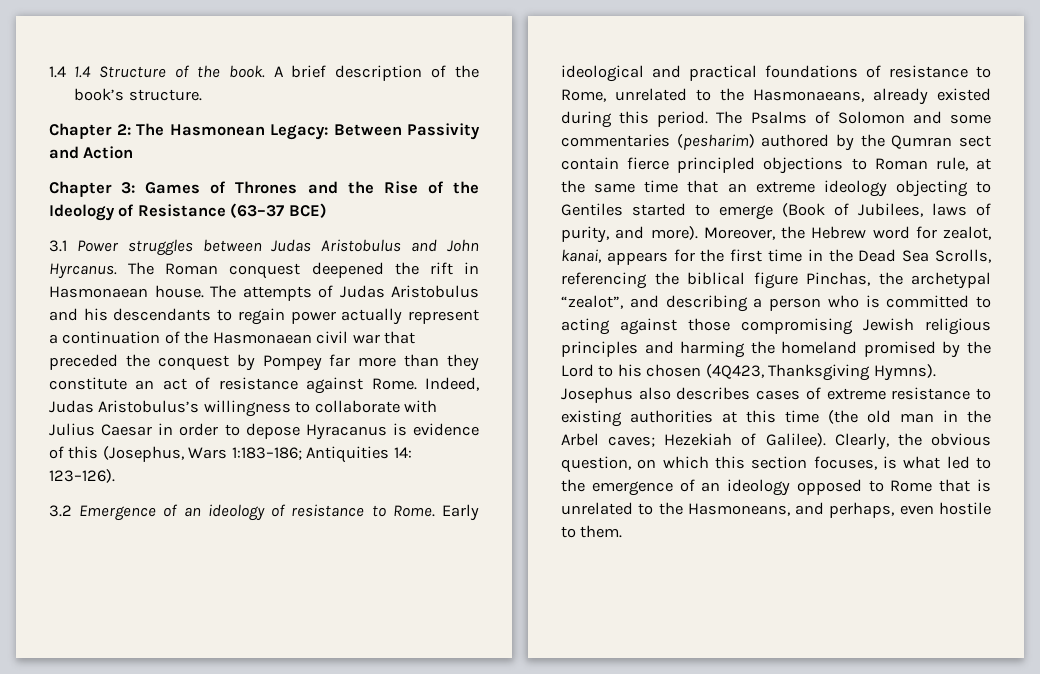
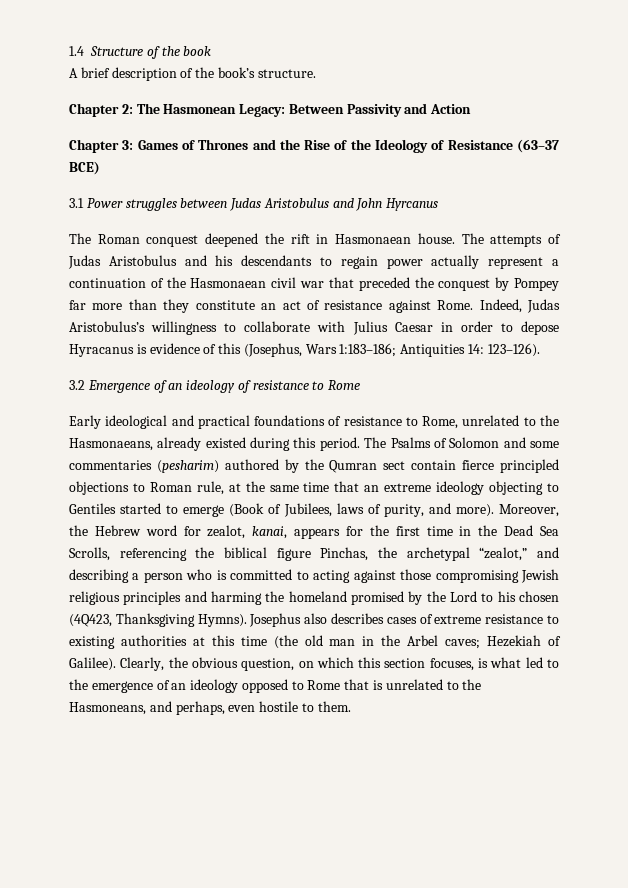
- 1.4 1.4 Structure of the book. A brief description of the book’s structure.
+ 1.4 Structure of the book
+ A brief description of the book’s structure.
- 3.1 Power struggles between Judas Aristobulus and John Hyrcanus. The Roman conquest deepened the rift in Hasmonaean house.
+ 3.1 Power struggles between Judas Aristobulus and John Hyrcanus
+ The Roman conquest deepened the rift in Hasmonaean house.
- 3.2 Emergence of an ideology of resistance to Rome. Early ideological and practical foundations of resistance to Rome, unrelated to the Hasmonaeans, already existed during this period.
+ 3.2 Emergence of an ideology of resistance to Rome
+ Early ideological and practical foundations of resistance to Rome, unrelated to the Hasmonaeans, already existed during this period.
- Moreover, the Hebrew word for zealot, kanai, appears for the first time in the Dead Sea Scrolls, referencing the biblical figure Pinchas, the archetypal “zealot”, and describing a person who is committed to acting against those compromising Jewish religious principles and harming the homeland promised by the Lord to his chosen (4Q423, Thanksgiving Hymns).
+ Moreover, the Hebrew word for zealot, kanai, appears for the first time in the Dead Sea Scrolls, referencing the biblical figure Pinchas, the archetypal “zealot,” and describing a person who is committed to acting against those compromising Jewish religious principles and harming the homeland promised by the Lord to his chosen (4Q423, Thanksgiving Hymns).

